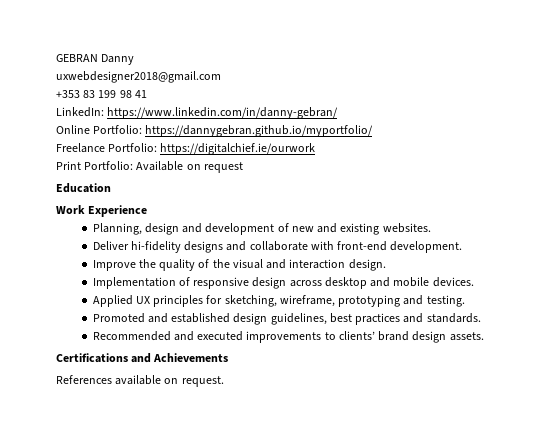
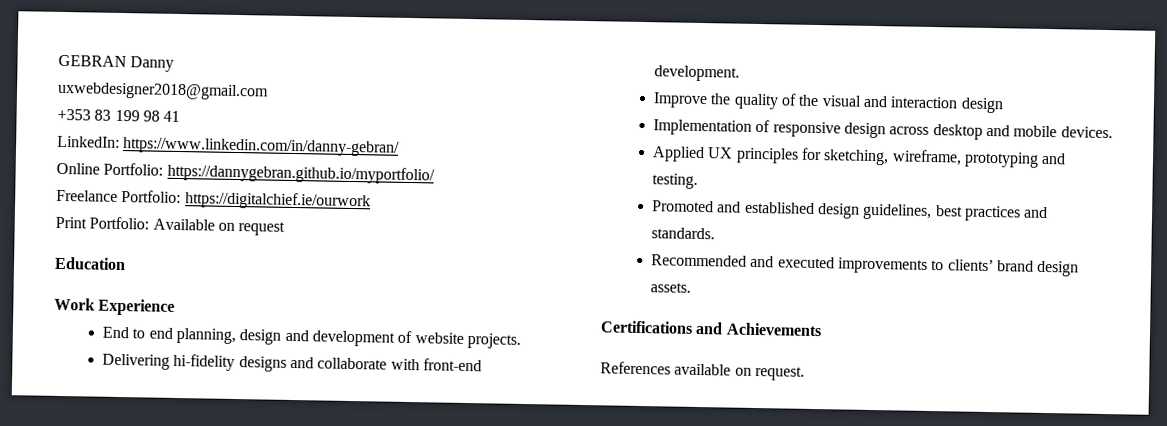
- Planning, design and development of new and existing websites.
- Deliver hi-fidelity designs and collaborate with front-end development.
+ End to end planning, design and development of website projects.
+ Delivering hi-fidelity designs and collaborate with front-end development.
- Improve the quality of the visual and interaction design.
+ Improve the quality of the visual and interaction design

